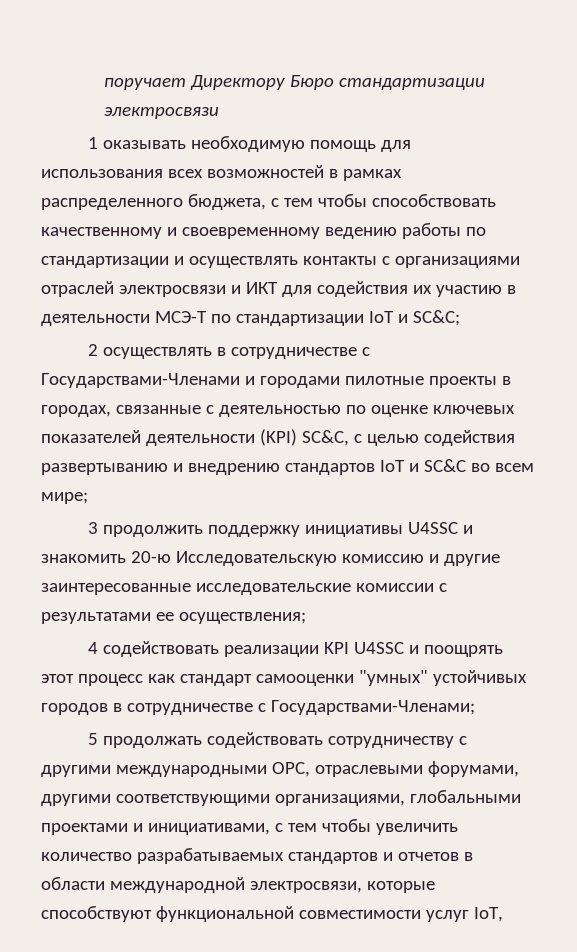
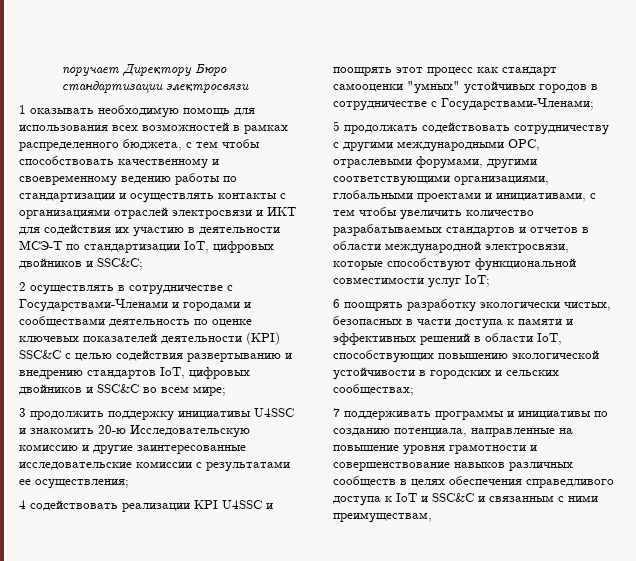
- 1 оказывать необходимую помощь для использования всех возможностей в рамках распределенного бюджета, с тем чтобы способствовать качественному и своевременному ведению работы по стандартизации и осуществлять контакты с организациями отраслей электросвязи и ИКТ для содействия их участию в деятельности МСЭ-Т по стандартизации IoT и SC&C;
+ 1 оказывать необходимую помощь для использования всех возможностей в рамках распределенного бюджета, с тем чтобы способствовать качественному и своевременному ведению работы по стандартизации и осуществлять контакты с организациями отраслей электросвязи и ИКТ для содействия их участию в деятельности МСЭ-Т по стандартизации IoT, цифровых двойников и SSC&C;
- 2 осуществлять в сотрудничестве с Государствами-Членами и городами пилотные проекты в городах, связанные с деятельностью по оценке ключевых показателей деятельности (KPI) SC&C, с целью содействия развертыванию и внедрению стандартов IoT и SC&C во всем мире;
+ 2 осуществлять в сотрудничестве с Государствами-Членами и городами и сообществами деятельность по оценке ключевых показателей деятельности (KPI) SSC&C с целью содействия развертыванию и внедрению стандартов IoT, цифровых двойников и SSC&C во всем мире;
- 5 продолжать содействовать сотрудничеству с другими международными ОРС, отраслевыми форумами, другими соответствующими организациями, глобальными проектами и инициативами, с тем чтобы увеличить количество разрабатываемых стандартов и отчетов в области международной электросвязи, которые способствуют функциональной совместимости услуг IoT,
+ 5 продолжать содействовать сотрудничеству с другими международными ОРС, отраслевыми форумами, другими соответствующими организациями, глобальными проектами и инициативами, с тем чтобы увеличить количество разрабатываемых стандартов и отчетов в области международной электросвязи, которые способствуют функциональной совместимости услуг IoT;
+ 6 поощрять разработку экологически чистых, безопасных в части доступа к памяти и эффективных решений в области IoT, способствующих повышению экологической устойчивости в городских и сельских сообществах;
+ 7 поддерживать программы и инициативы по созданию потенциала, направленные на повышение уровня грамотности и совершенствование навыков различных сообществ в целях обеспечения справедливого доступа к IoT и SSC&C и связанным с ними преимуществам,

